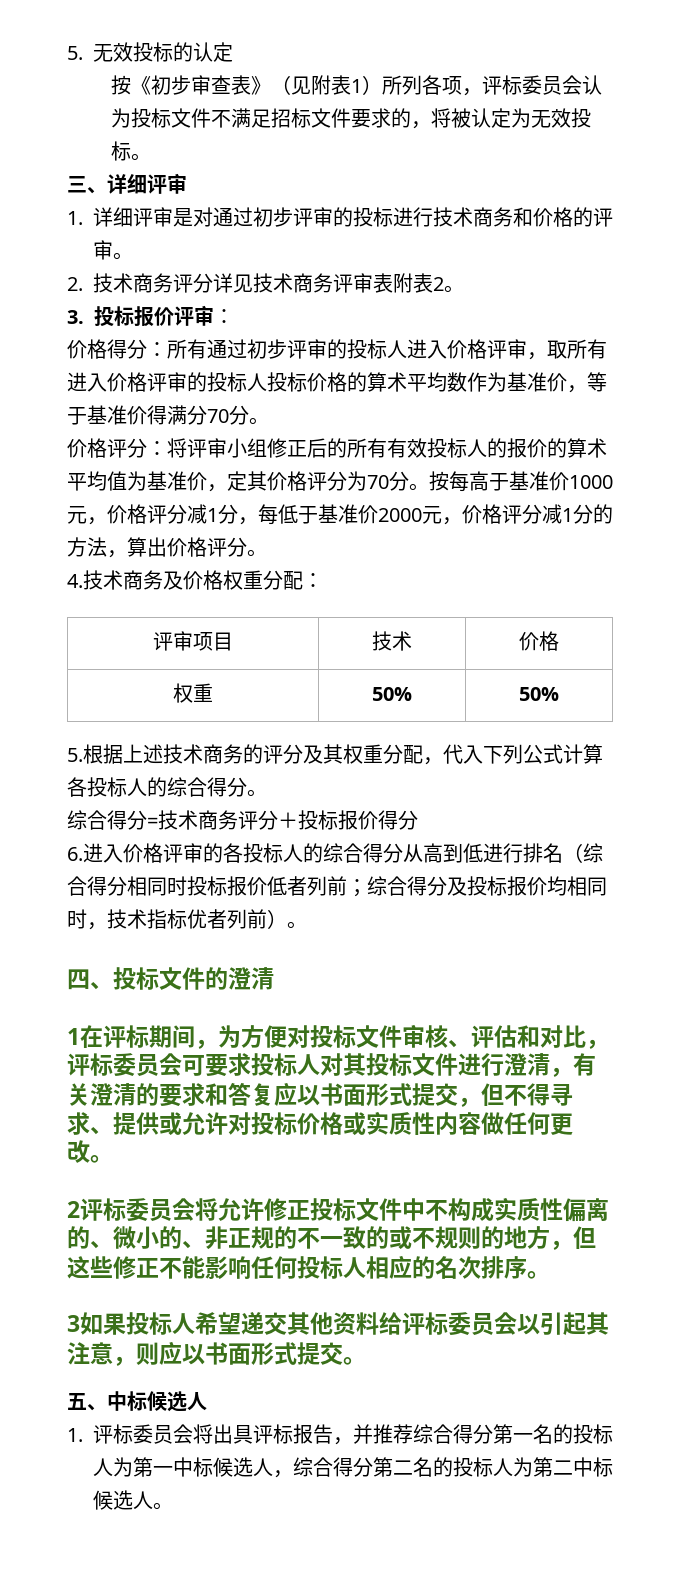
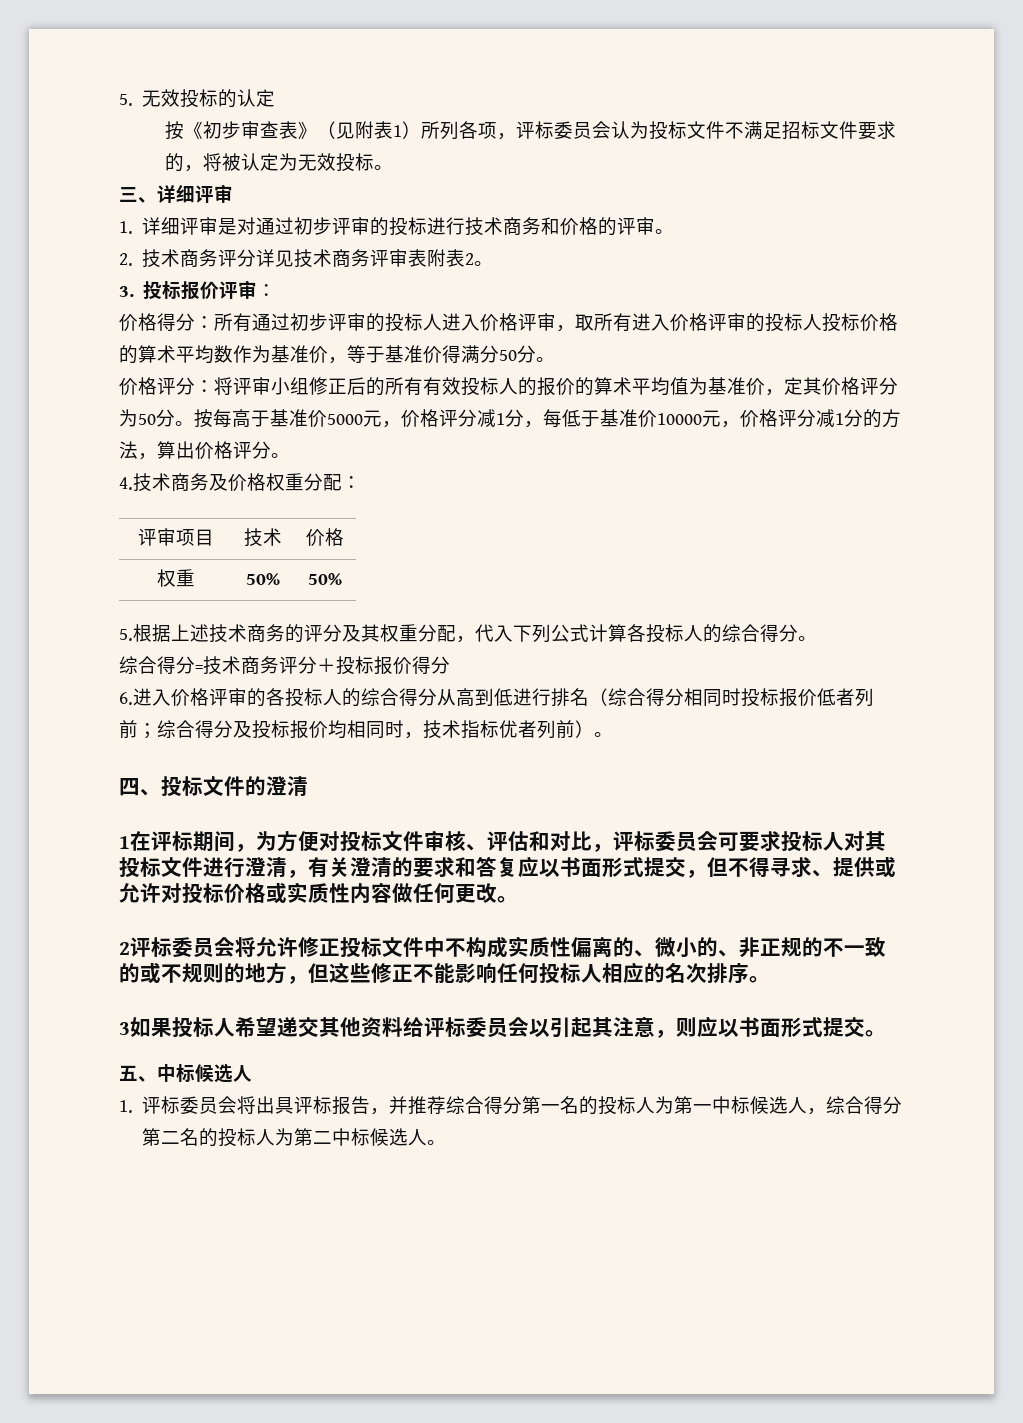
- 价格得分：所有通过初步评审的投标人进入价格评审，取所有进入价格评审的投标人投标价格的算术平均数作为基准价，等于基准价得满分70分。
+ 价格得分：所有通过初步评审的投标人进入价格评审，取所有进入价格评审的投标人投标价格的算术平均数作为基准价，等于基准价得满分50分。
- 价格评分：将评审小组修正后的所有有效投标人的报价的算术平均值为基准价，定其价格评分为70分。
+ 价格评分：将评审小组修正后的所有有效投标人的报价的算术平均值为基准价，定其价格评分为50分。
- 按每高于基准价1000元，价格评分减1分，每低于基准价2000元，价格评分减1分的方法，算出价格评分。
+ 按每高于基准价5000元，价格评分减1分，每低于基准价10000元，价格评分减1分的方法，算出价格评分。

